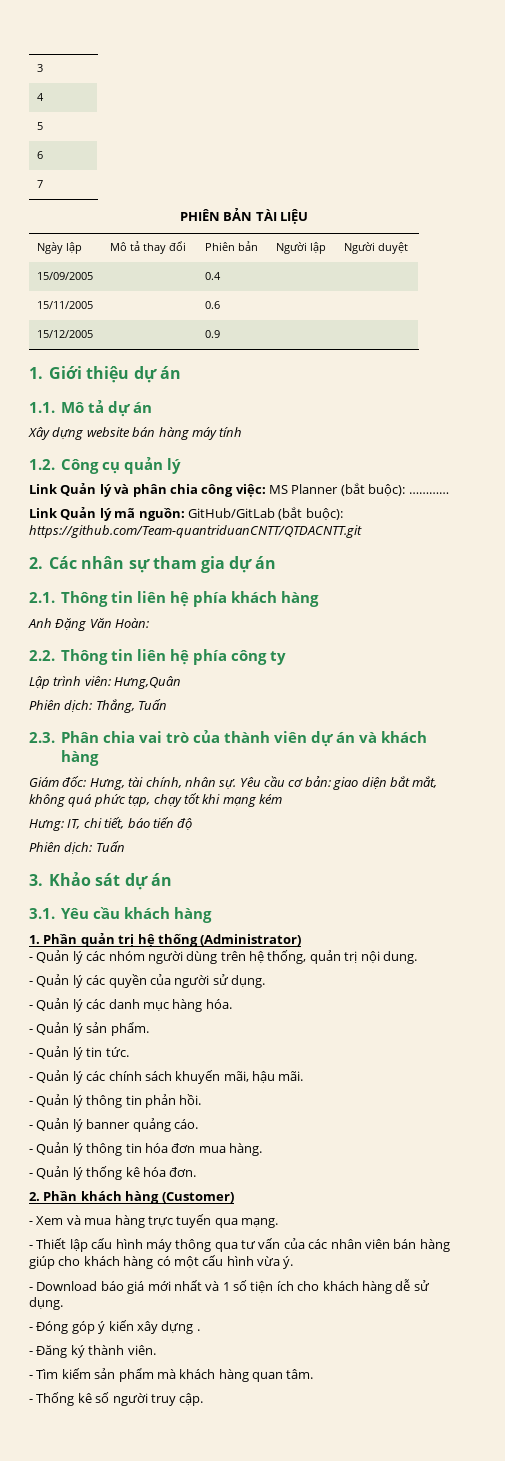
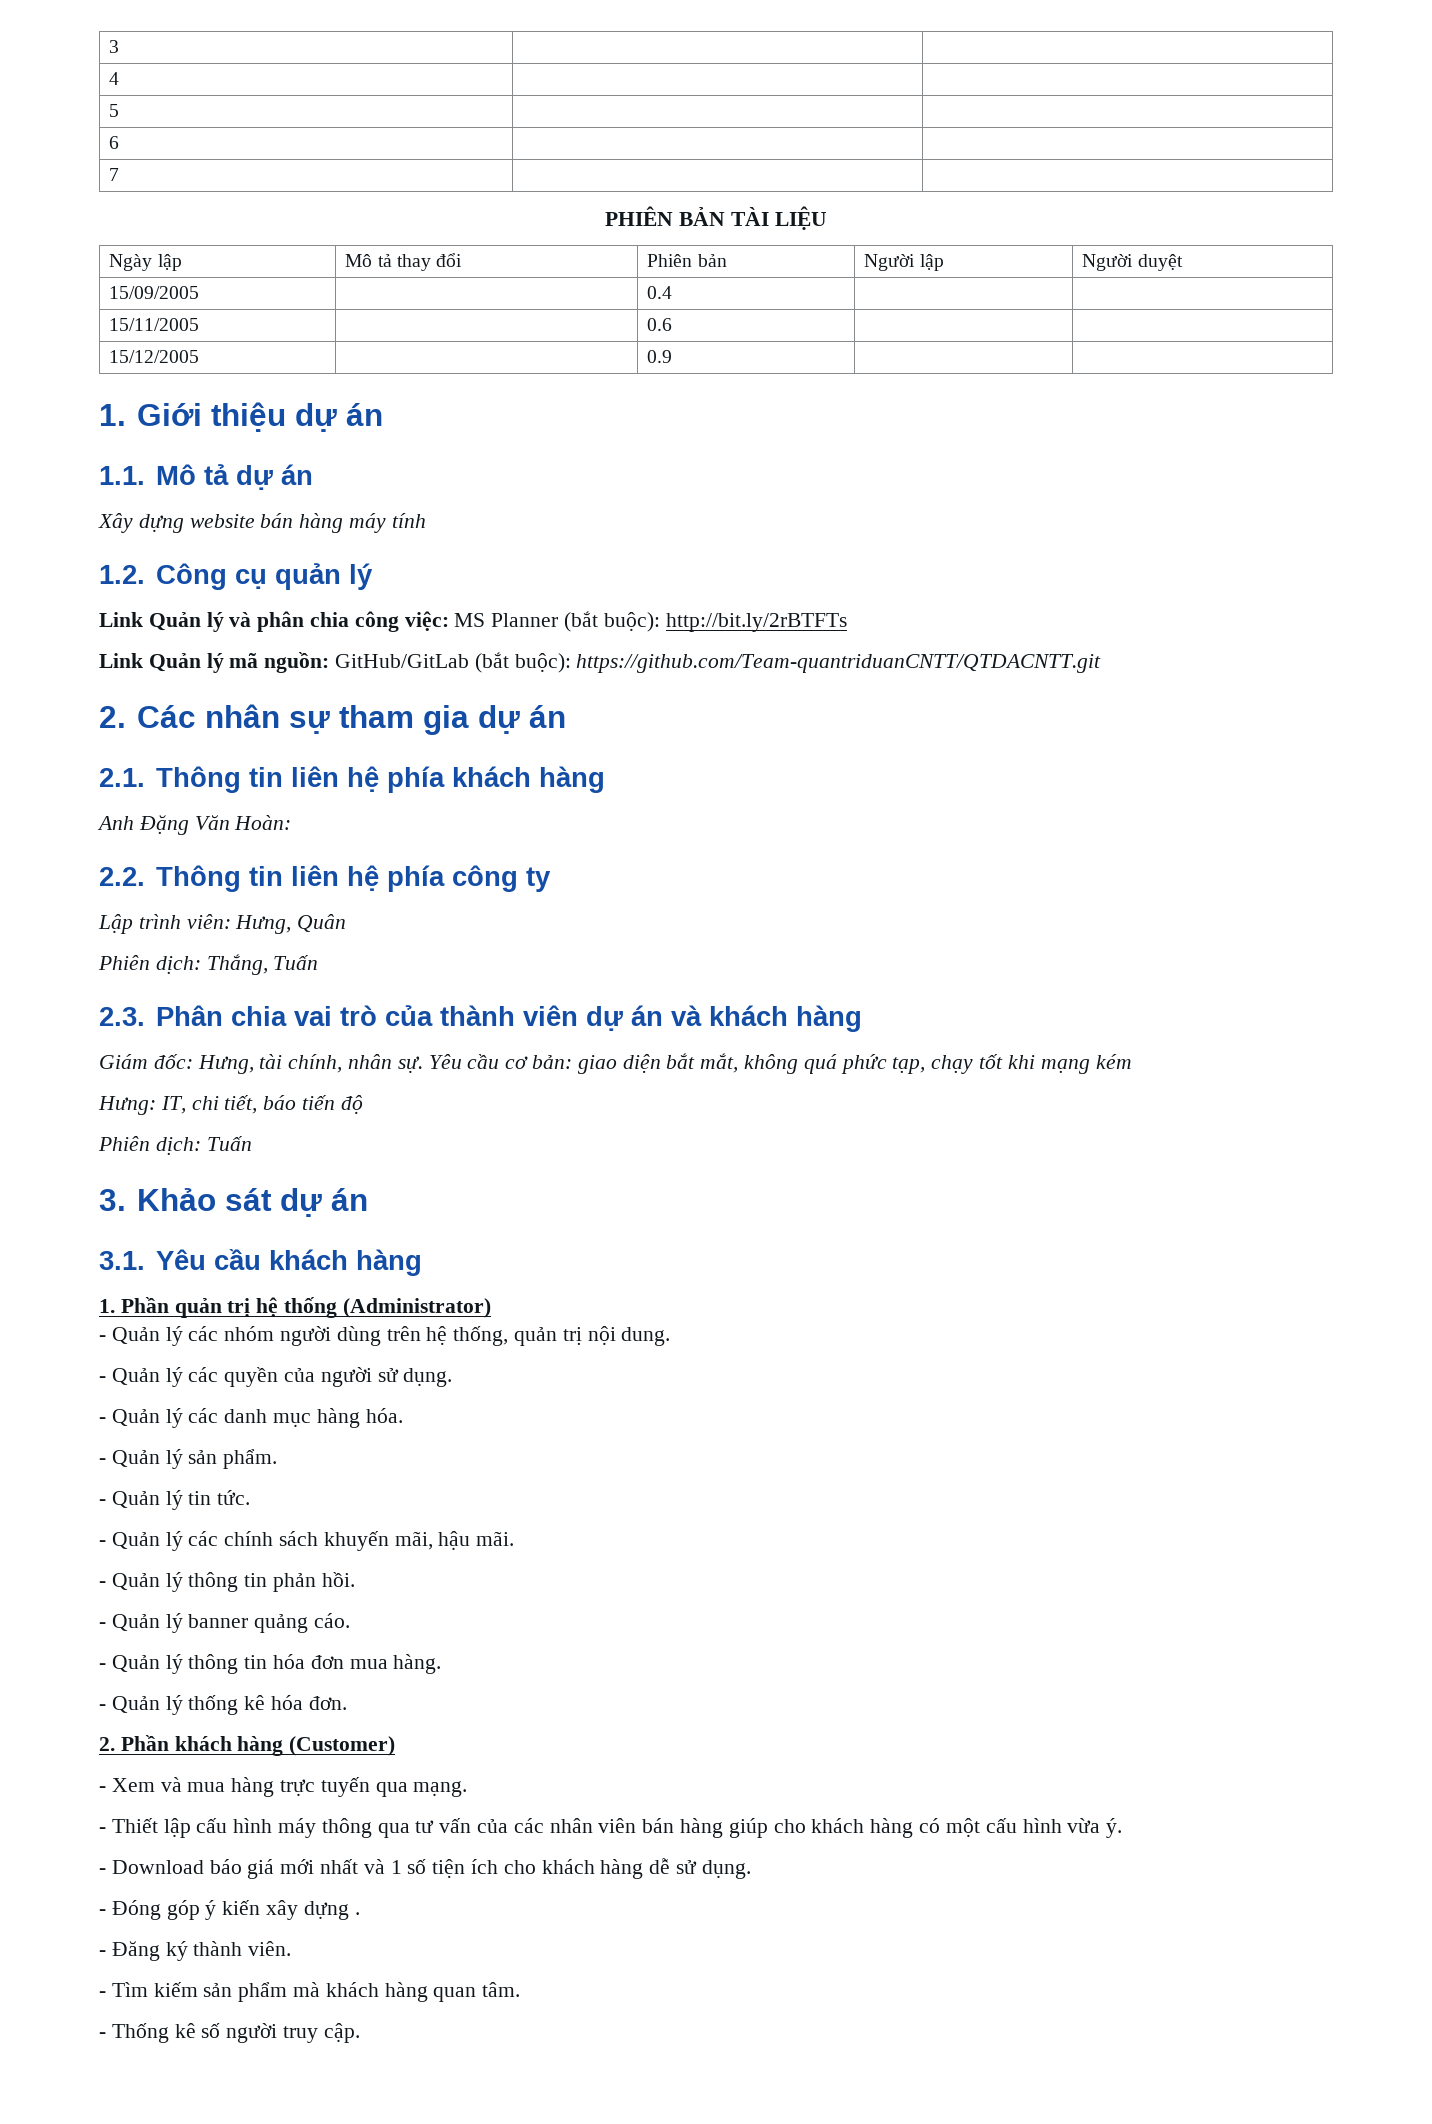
- Link Quản lý và phân chia công việc: MS Planner (bắt buộc): …………
+ Link Quản lý và phân chia công việc: MS Planner (bắt buộc): http://bit.ly/2rBTFTs
- Lập trình viên: Hưng,Quân
+ Lập trình viên: Hưng, Quân

